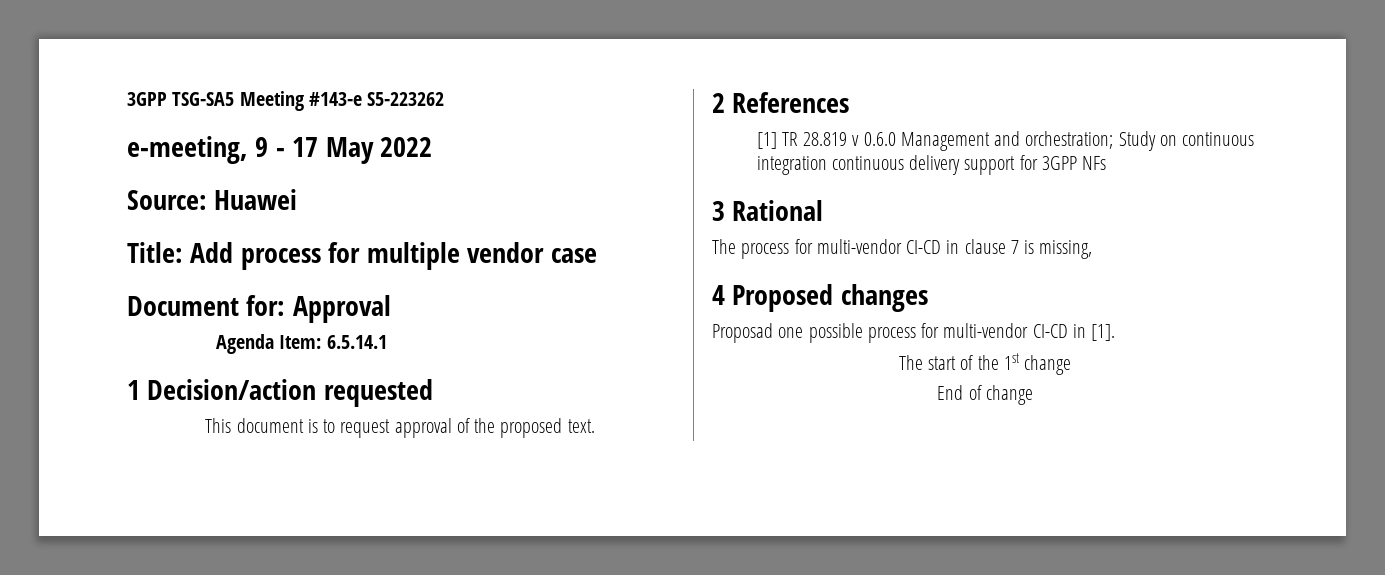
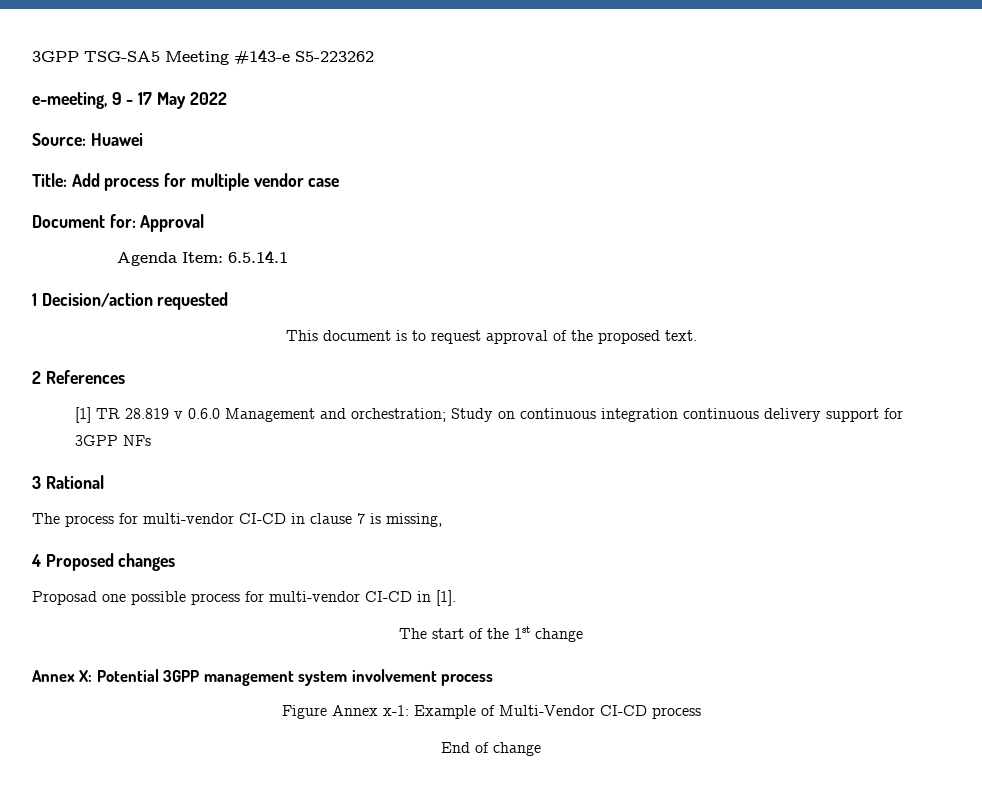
+ Annex X: Potential 3GPP management system involvement process
+ Figure Annex x-1: Example of Multi-Vendor CI-CD process

